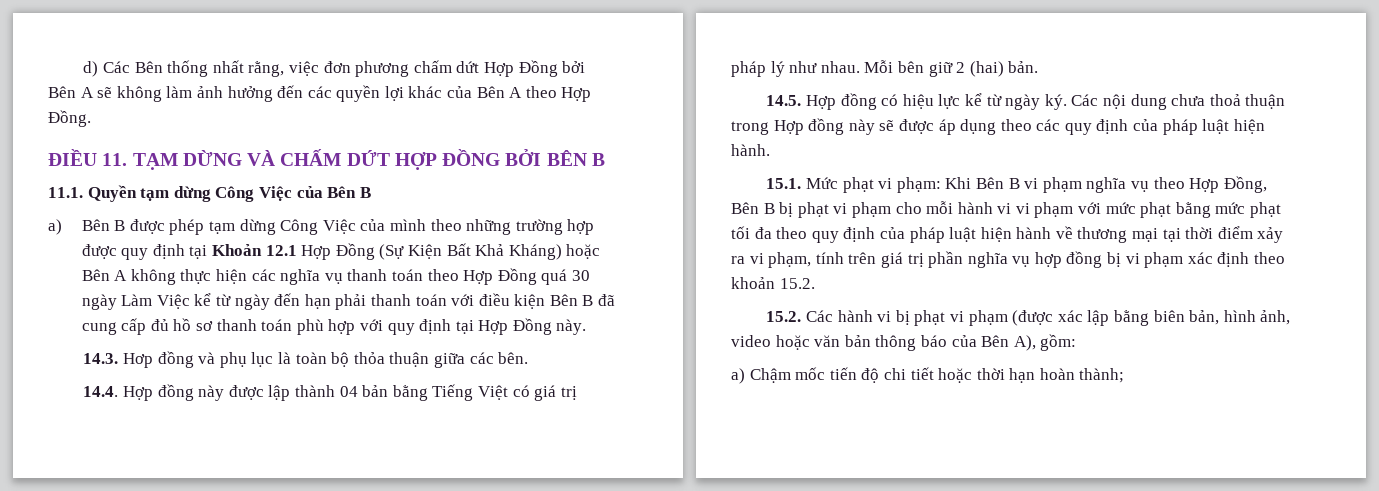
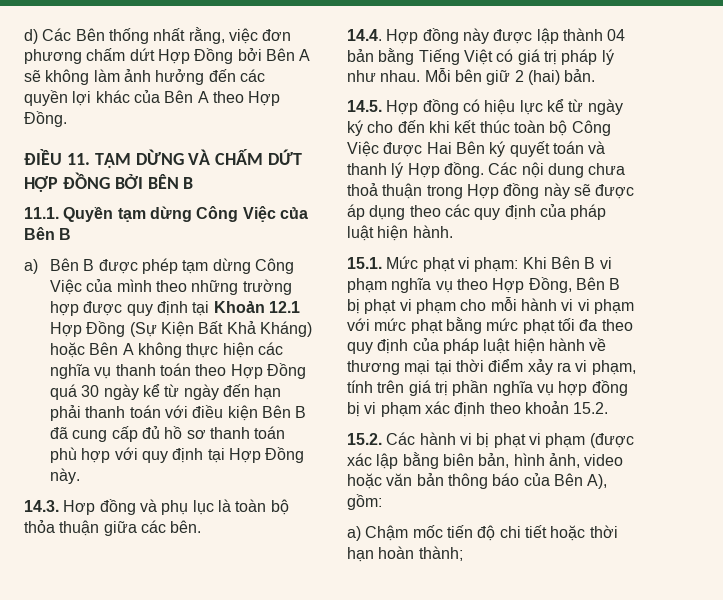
- a) Bên B được phép tạm dừng Công Việc của mình theo những trường hợp được quy định tại Khoản 12.1 Hợp Đồng (Sự Kiện Bất Khả Kháng) hoặc Bên A không thực hiện các nghĩa vụ thanh toán theo Hợp Đồng quá 30 ngày Làm Việc kể từ ngày đến hạn phải thanh toán với điều kiện Bên B đã cung cấp đủ hồ sơ thanh toán phù hợp với quy định tại Hợp Đồng này.
+ a) Bên B được phép tạm dừng Công Việc của mình theo những trường hợp được quy định tại Khoản 12.1 Hợp Đồng (Sự Kiện Bất Khả Kháng) hoặc Bên A không thực hiện các nghĩa vụ thanh toán theo Hợp Đồng quá 30 ngày kể từ ngày đến hạn phải thanh toán với điều kiện Bên B đã cung cấp đủ hồ sơ thanh toán phù hợp với quy định tại Hợp Đồng này.
- 14.5. Hợp đồng có hiệu lực kể từ ngày ký.
+ 14.5. Hợp đồng có hiệu lực kể từ ngày ký cho đến khi kết thúc toàn bộ Công Việc được Hai Bên ký quyết toán và thanh lý Hợp đồng.

